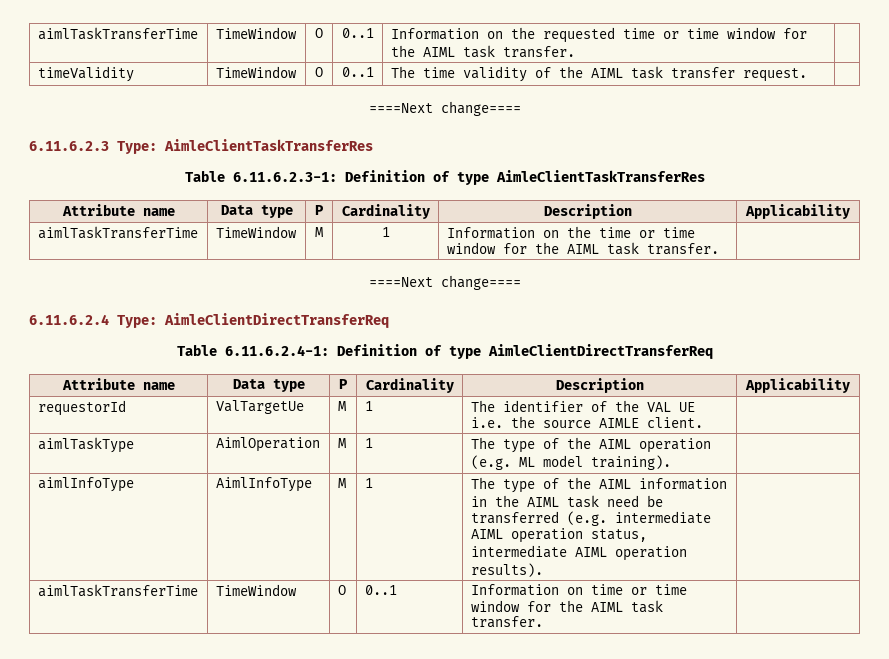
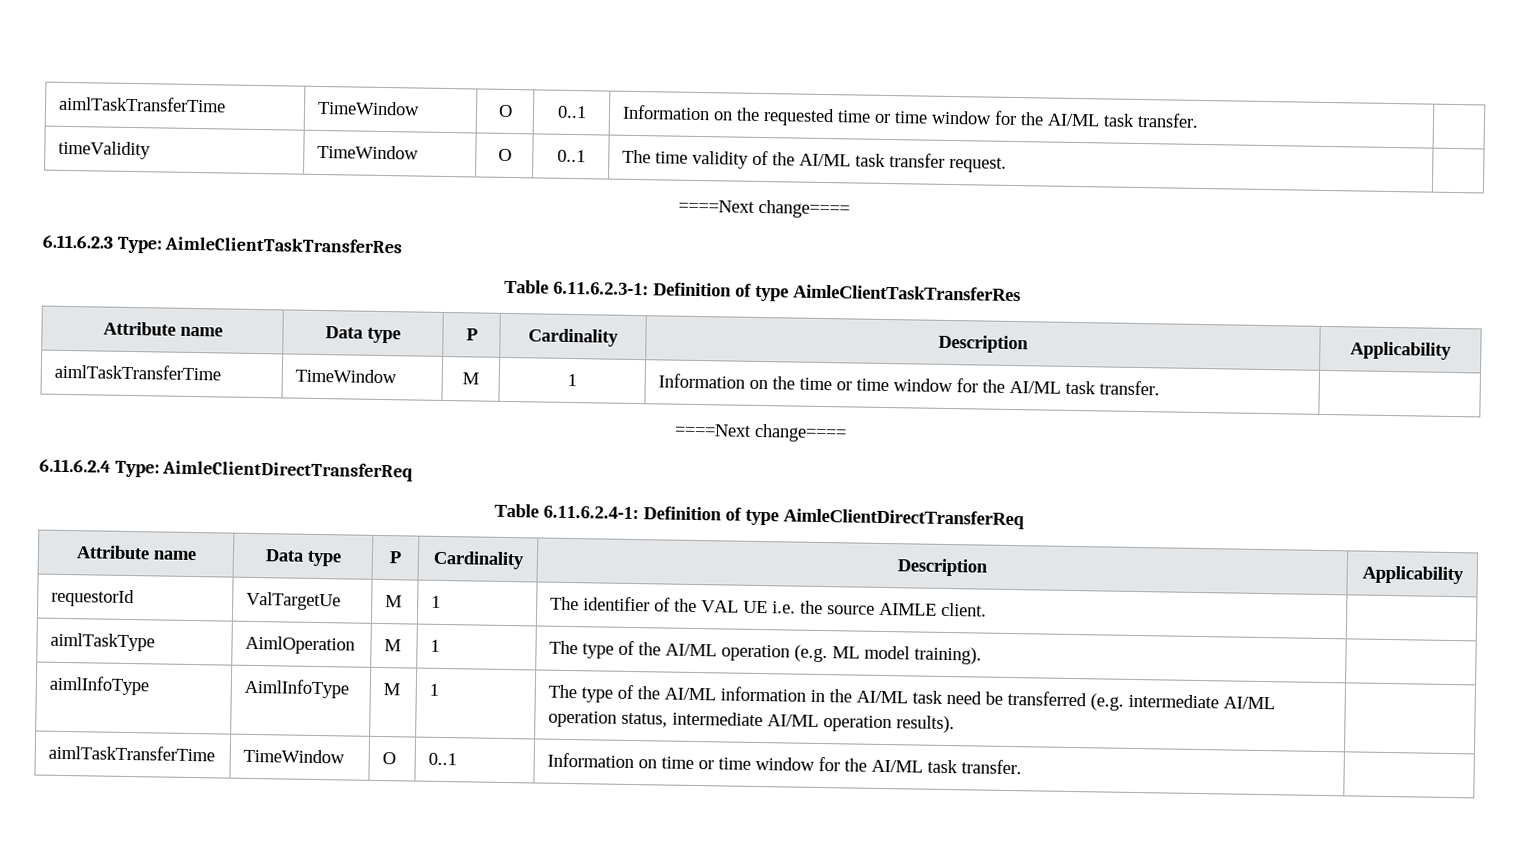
- aimlTaskTransferTime | TimeWindow | O | 0..1 | Information on the requested time or time window for the AIML task transfer. |
+ aimlTaskTransferTime | TimeWindow | O | 0..1 | Information on the requested time or time window for the AI/ML task transfer. |
- timeValidity | TimeWindow | O | 0..1 | The time validity of the AIML task transfer request. |
+ timeValidity | TimeWindow | O | 0..1 | The time validity of the AI/ML task transfer request. |
- aimlTaskTransferTime | TimeWindow | M | 1 | Information on the time or time window for the AIML task transfer. |
+ aimlTaskTransferTime | TimeWindow | M | 1 | Information on the time or time window for the AI/ML task transfer. |
- aimlTaskType | AimlOperation | M | 1 | The type of the AIML operation (e.g. ML model training). |
+ aimlTaskType | AimlOperation | M | 1 | The type of the AI/ML operation (e.g. ML model training). |
- aimlInfoType | AimlInfoType | M | 1 | The type of the AIML information in the AIML task need be transferred (e.g. intermediate AIML operation status, intermediate AIML operation results). |
+ aimlInfoType | AimlInfoType | M | 1 | The type of the AI/ML information in the AI/ML task need be transferred (e.g. intermediate AI/ML operation status, intermediate AI/ML operation results). |
- aimlTaskTransferTime | TimeWindow | O | 0..1 | Information on time or time window for the AIML task transfer. |
+ aimlTaskTransferTime | TimeWindow | O | 0..1 | Information on time or time window for the AI/ML task transfer. |

